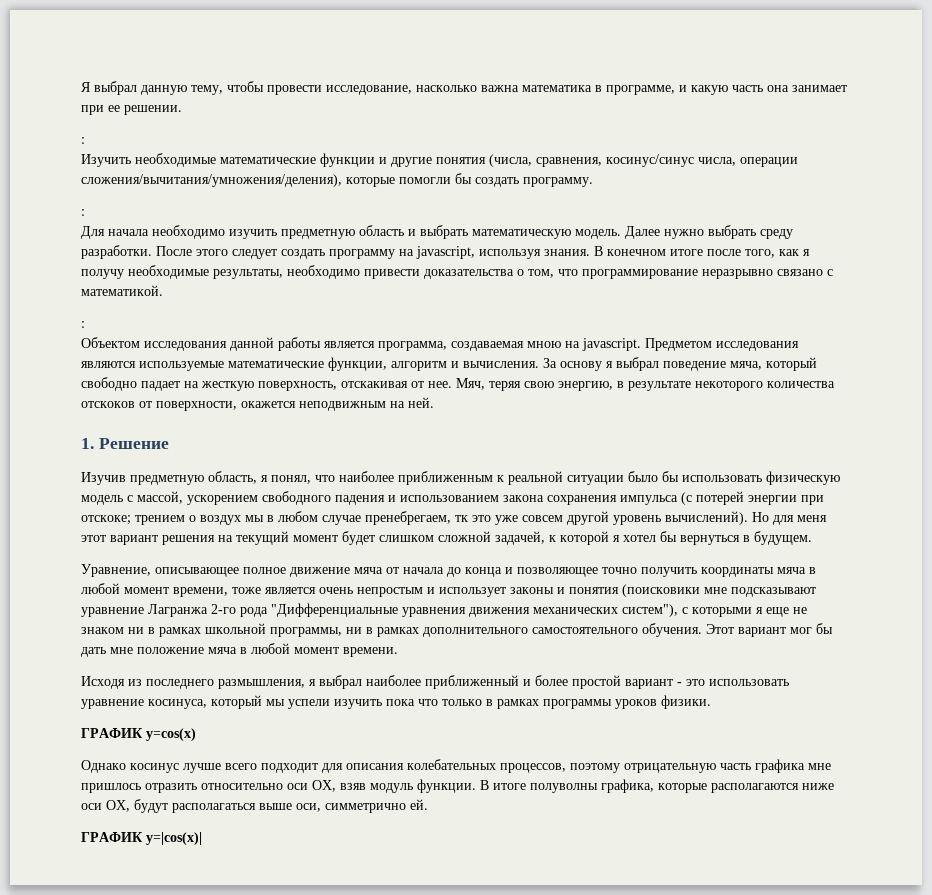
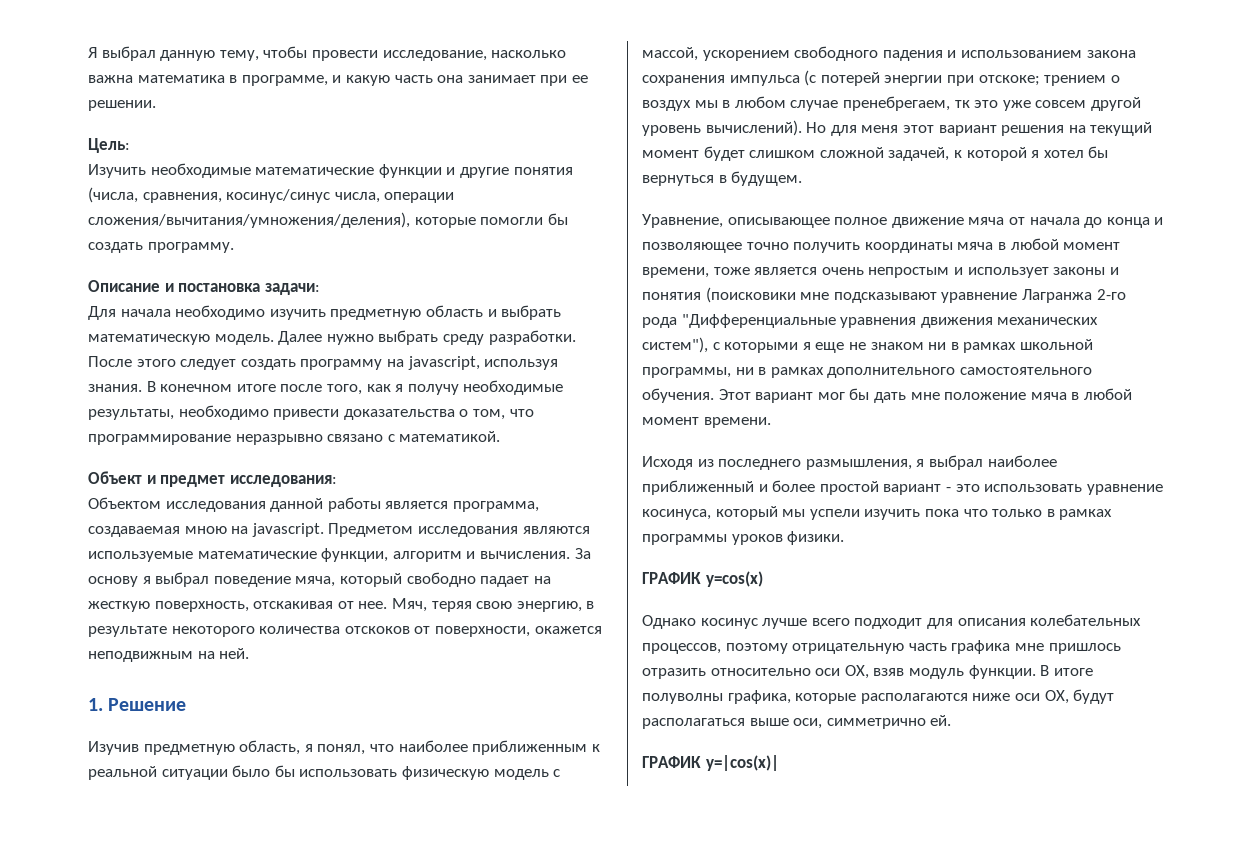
  Я выбрал данную тему, чтобы провести исследование, насколько важна математика в программе, и какую часть она занимает при ее решении.
- :
+ Цель:
  Изучить необходимые математические функции и другие понятия (числа, сравнения, косинус/синус числа, операции сложения/вычитания/умножения/деления), которые помогли бы создать программу.
- :
+ Описание и постановка задачи:
  В конечном итоге после того, как я получу необходимые результаты, необходимо привести доказательства о том, что программирование неразрывно связано с математикой.
- :
+ Объект и предмет исследования:

